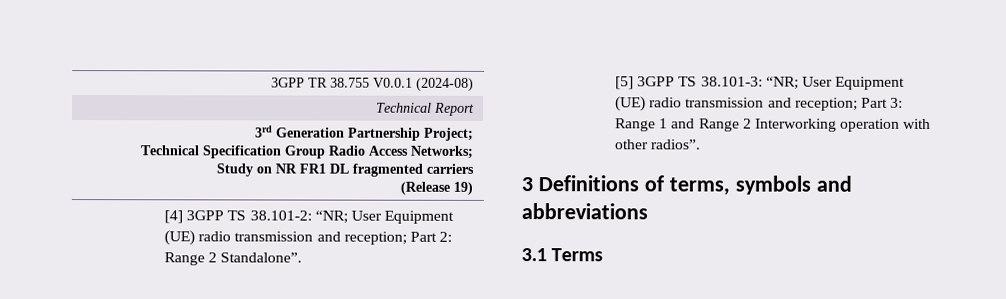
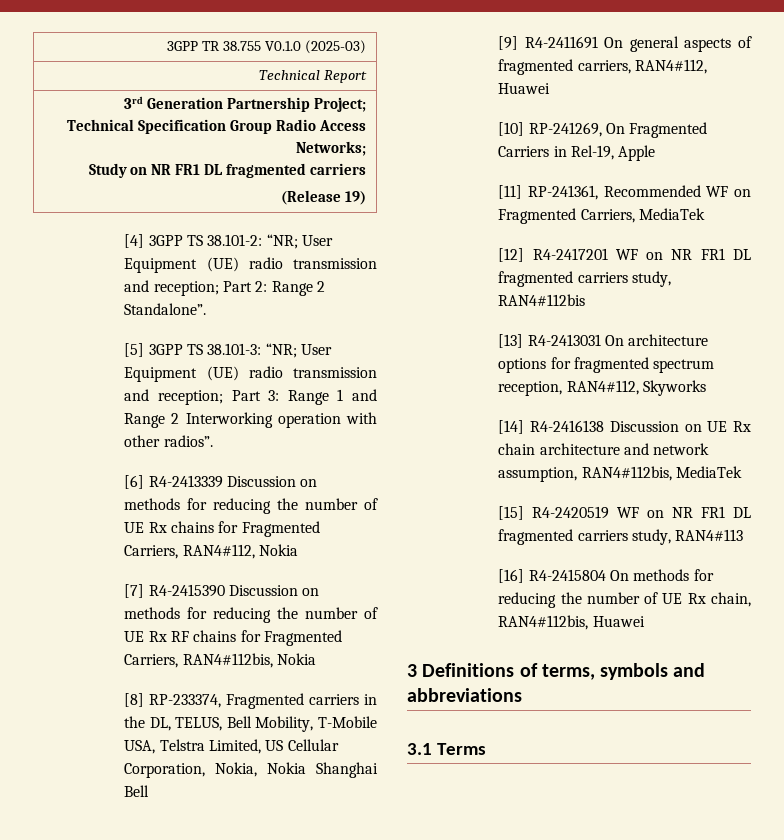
- 3GPP TR 38.755 V0.0.1 (2024-08)
+ 3GPP TR 38.755 V0.1.0 (2025-03)
+ [6] R4-2413339 Discussion on methods for reducing the number of UE Rx chains for Fragmented Carriers, RAN4#112, Nokia
+ [7] R4-2415390 Discussion on methods for reducing the number of UE Rx RF chains for Fragmented Carriers, RAN4#112bis, Nokia
+ [8] RP-233374, Fragmented carriers in the DL, TELUS, Bell Mobility, T-Mobile USA, Telstra Limited, US Cellular Corporation, Nokia, Nokia Shanghai Bell
+ [9] R4-2411691 On general aspects of fragmented carriers, RAN4#112, Huawei
+ [10] RP-241269, On Fragmented Carriers in Rel-19, Apple
+ [11] RP-241361, Recommended WF on Fragmented Carriers, MediaTek
+ [12] R4-2417201 WF on NR FR1 DL fragmented carriers study, RAN4#112bis
+ [13] R4-2413031 On architecture options for fragmented spectrum reception, RAN4#112, Skyworks
+ [14] R4-2416138 Discussion on UE Rx chain architecture and network assumption, RAN4#112bis, MediaTek
+ [15] R4-2420519 WF on NR FR1 DL fragmented carriers study, RAN4#113
+ [16] R4-2415804 On methods for reducing the number of UE Rx chain, RAN4#112bis, Huawei

